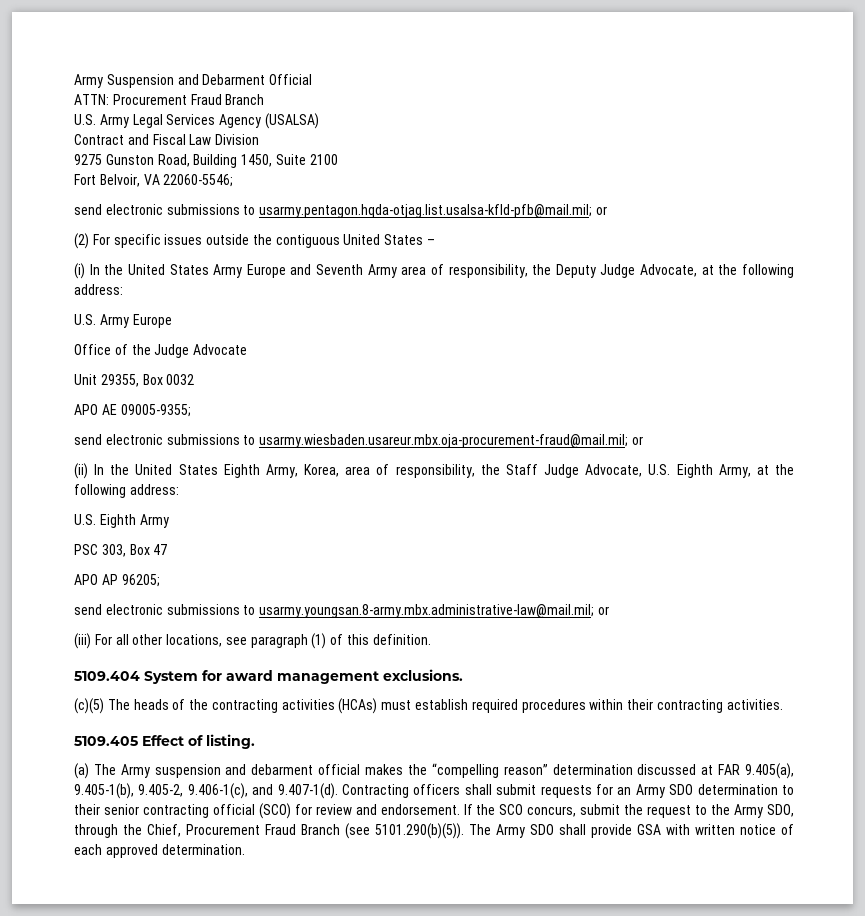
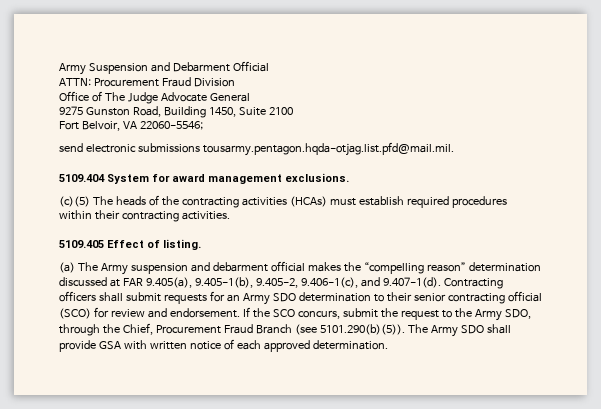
- ATTN: Procurement Fraud Branch
- U.S. Army Legal Services Agency (USALSA)
- Contract and Fiscal Law Division
+ ATTN: Procurement Fraud Division
+ Office of The Judge Advocate General
- send electronic submissions to usarmy.pentagon.hqda-otjag.list.usalsa-kfld-pfb@mail.mil; or
- (2) For specific issues outside the contiguous United States –
- (i) In the United States Army Europe and Seventh Army area of responsibility, the Deputy Judge Advocate, at the following address:
- U.S. Army Europe
- Office of the Judge Advocate
- Unit 29355, Box 0032
- APO AE 09005-9355;
- send electronic submissions to usarmy.wiesbaden.usareur.mbx.oja-procurement-fraud@mail.mil; or
- (ii) In the United States Eighth Army, Korea, area of responsibility, the Staff Judge Advocate, U.S. Eighth Army, at the following address:
- U.S. Eighth Army
- PSC 303, Box 47
- APO AP 96205;
- send electronic submissions to usarmy.youngsan.8-army.mbx.administrative-law@mail.mil; or
- (iii) For all other locations, see paragraph (1) of this definition.
+ send electronic submissions tousarmy.pentagon.hqda-otjag.list.pfd@mail.mil.

